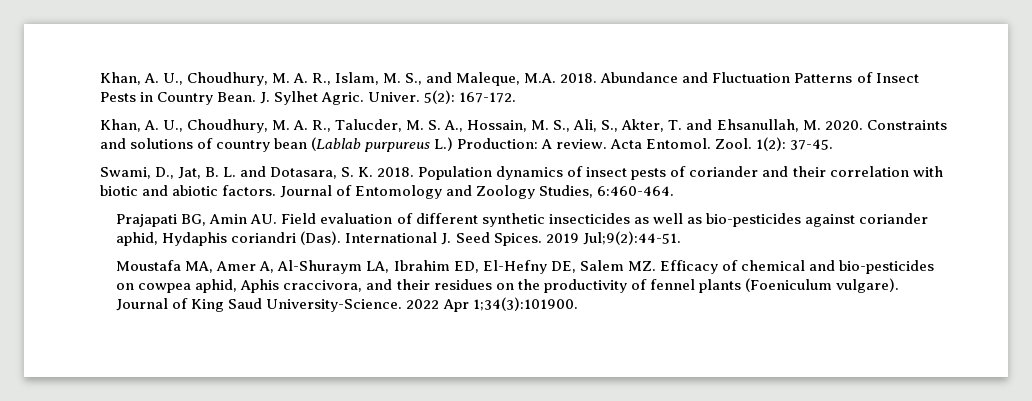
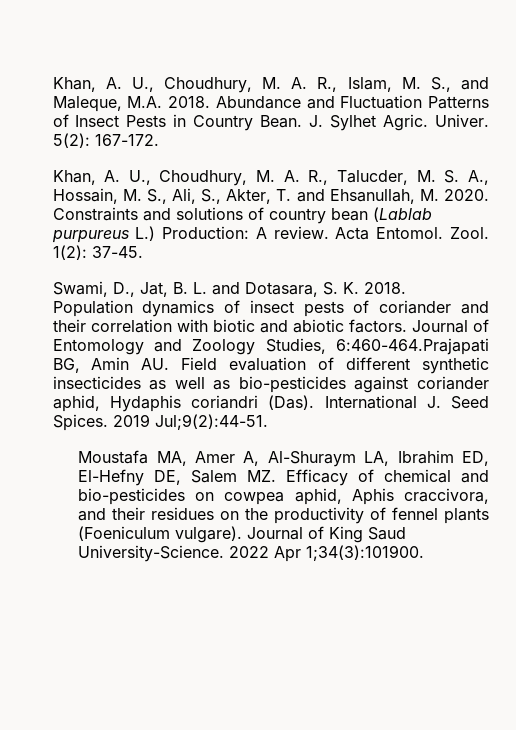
- Journal of Entomology and Zoology Studies, 6:460-464.
- Prajapati BG, Amin AU. Field evaluation of different synthetic insecticides as well as bio-pesticides against coriander aphid, Hydaphis coriandri (Das).
+ Journal of Entomology and Zoology Studies, 6:460-464.Prajapati BG, Amin AU. Field evaluation of different synthetic insecticides as well as bio-pesticides against coriander aphid, Hydaphis coriandri (Das).

